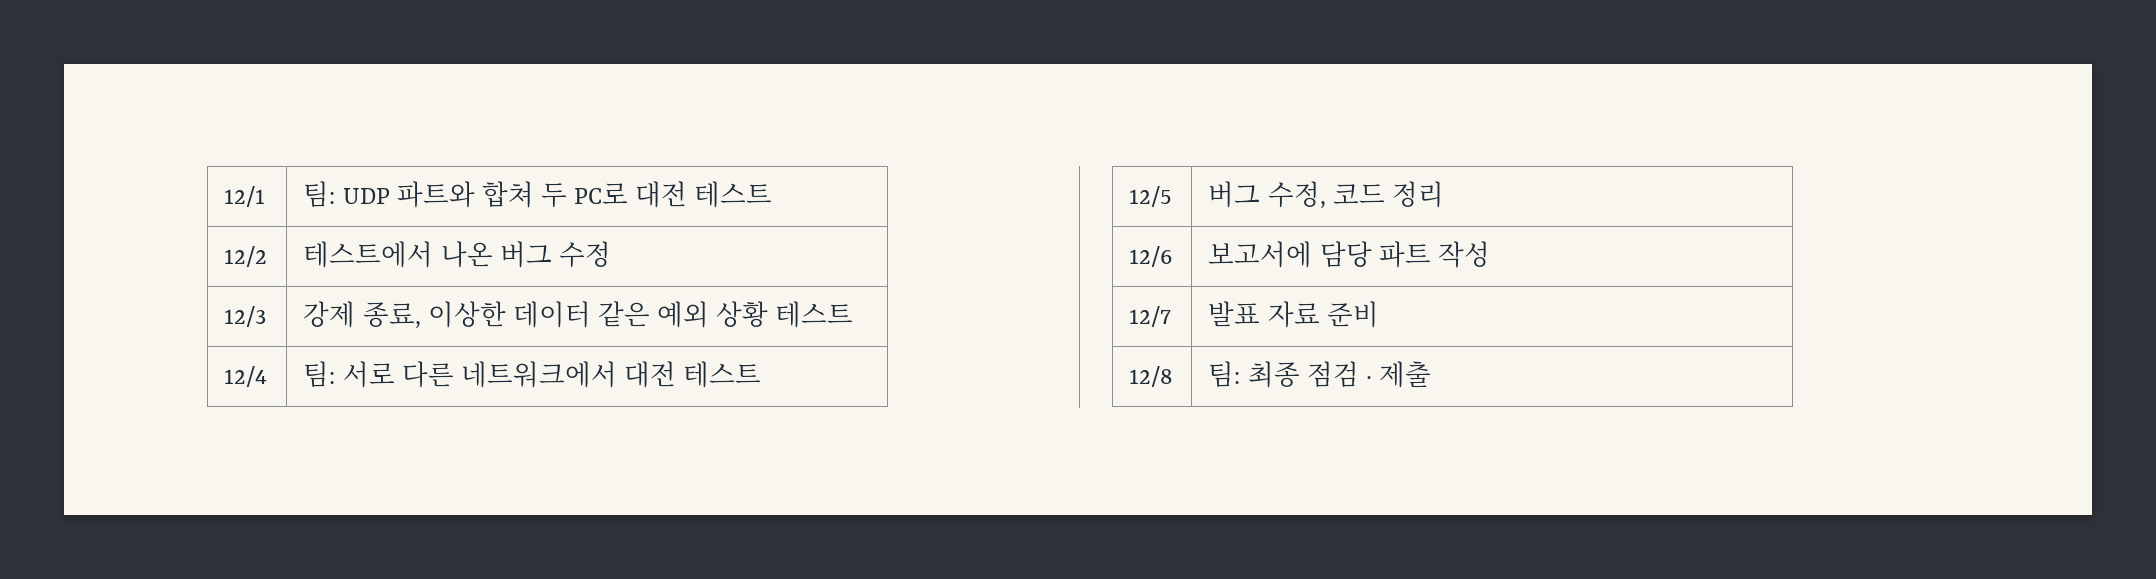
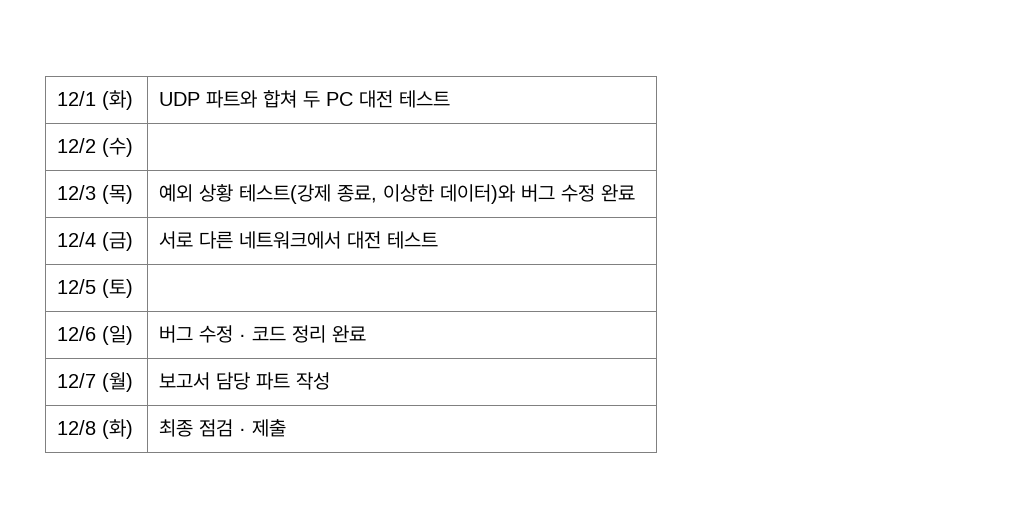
- 12/1 | 팀: UDP 파트와 합쳐 두 PC로 대전 테스트
+ 12/1 (화) | UDP 파트와 합쳐 두 PC 대전 테스트
- 12/2 | 테스트에서 나온 버그 수정
- 12/3 | 강제 종료, 이상한 데이터 같은 예외 상황 테스트
+ 12/2 (수) |
+ 12/3 (목) | 예외 상황 테스트(강제 종료, 이상한 데이터)와 버그 수정 완료
- 12/4 | 팀: 서로 다른 네트워크에서 대전 테스트
+ 12/4 (금) | 서로 다른 네트워크에서 대전 테스트
- 12/5 | 버그 수정, 코드 정리
- 12/6 | 보고서에 담당 파트 작성
+ 12/5 (토) |
+ 12/6 (일) | 버그 수정 · 코드 정리 완료
+ 12/7 (월) | 보고서 담당 파트 작성
- 12/7 | 발표 자료 준비
- 12/8 | 팀: 최종 점검 · 제출
+ 12/8 (화) | 최종 점검 · 제출

